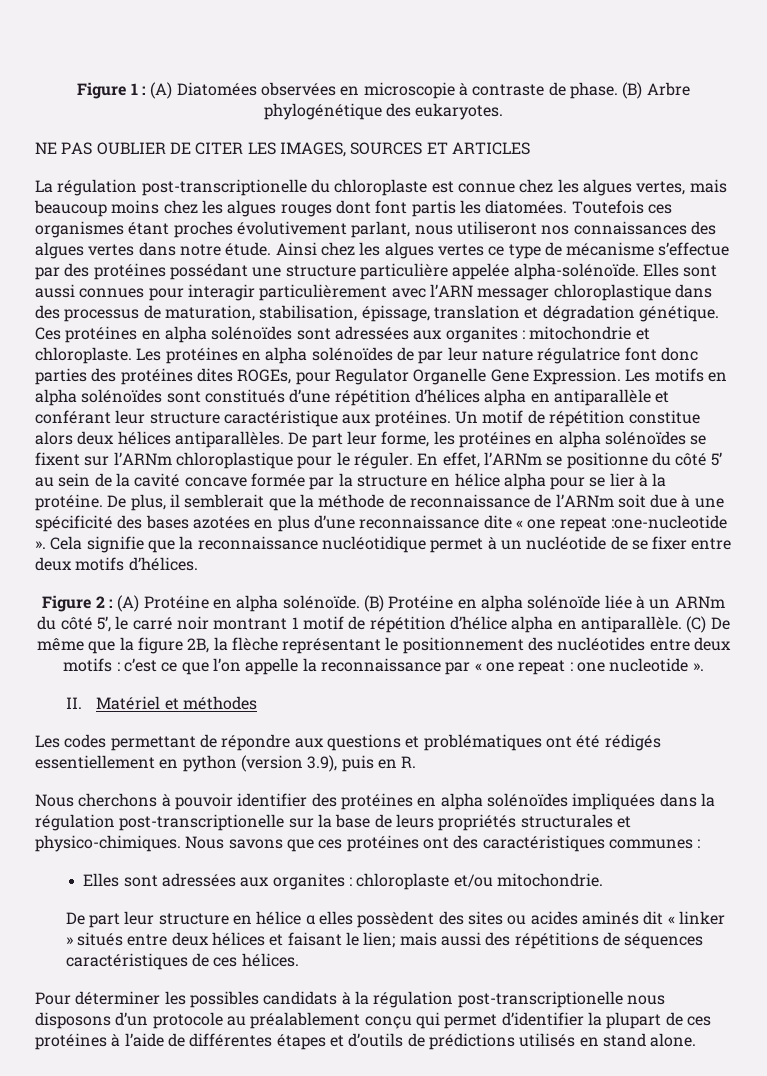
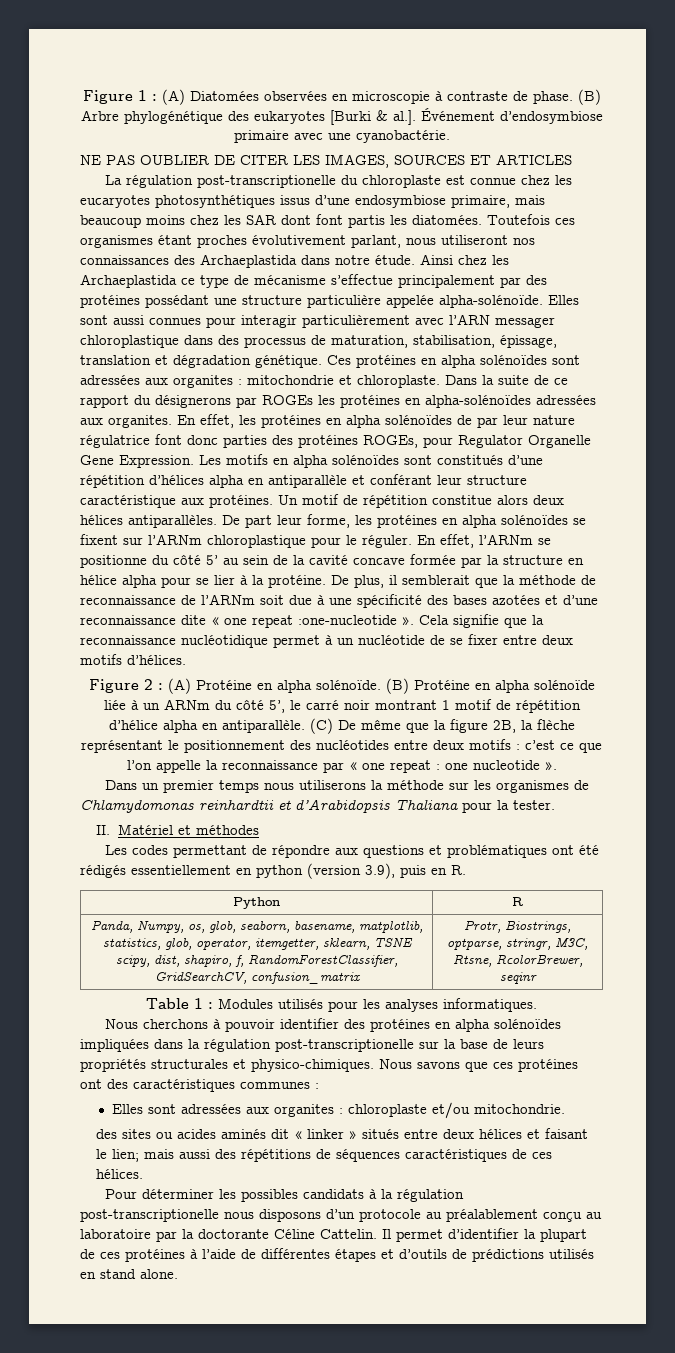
- (B) Arbre phylogénétique des eukaryotes.
+ (B) Arbre phylogénétique des eukaryotes [Burki & al.]. Événement d’endosymbiose primaire avec une cyanobactérie.
- La régulation post-transcriptionelle du chloroplaste est connue chez les algues vertes, mais beaucoup moins chez les algues rouges dont font partis les diatomées.
+ La régulation post-transcriptionelle du chloroplaste est connue chez les eucaryotes photosynthétiques issus d’une endosymbiose primaire, mais beaucoup moins chez les SAR dont font partis les diatomées.
- Toutefois ces organismes étant proches évolutivement parlant, nous utiliseront nos connaissances des algues vertes dans notre étude.
+ Toutefois ces organismes étant proches évolutivement parlant, nous utiliseront nos connaissances des Archaeplastida dans notre étude.
- Ainsi chez les algues vertes ce type de mécanisme s’effectue par des protéines possédant une structure particulière appelée alpha-solénoïde.
+ Ainsi chez les Archaeplastida ce type de mécanisme s’effectue principalement par des protéines possédant une structure particulière appelée alpha-solénoïde.
- Les protéines en alpha solénoïdes de par leur nature régulatrice font donc parties des protéines dites ROGEs, pour Regulator Organelle Gene Expression.
+ Dans la suite de ce rapport du désignerons par ROGEs les protéines en alpha-solénoïdes adressées aux organites. En effet, les protéines en alpha solénoïdes de par leur nature régulatrice font donc parties des protéines ROGEs, pour Regulator Organelle Gene Expression.
- De plus, il semblerait que la méthode de reconnaissance de l’ARNm soit due à une spécificité des bases azotées en plus d’une reconnaissance dite « one repeat :one-nucleotide ».
+ De plus, il semblerait que la méthode de reconnaissance de l’ARNm soit due à une spécificité des bases azotées et d’une reconnaissance dite « one repeat :one-nucleotide ».
+ Dans un premier temps nous utiliserons la méthode sur les organismes de Chlamydomonas reinhardtii et d’Arabidopsis Thaliana pour la tester.
+ Python | R
+ Panda, Numpy, os, glob, seaborn, basename, matplotlib, statistics, glob, operator, itemgetter, sklearn, TSNE scipy, dist, shapiro, f, RandomForestClassifier, GridSearchCV, confusion_matrix | Protr, Biostrings, optparse, stringr, M3C, Rtsne, RcolorBrewer, seqinr
+ Table 1 : Modules utilisés pour les analyses informatiques.
- De part leur structure en hélice α elles possèdent des sites ou acides aminés dit « linker » situés entre deux hélices et faisant le lien; mais aussi des répétitions de séquences caractéristiques de ces hélices.
+ des sites ou acides aminés dit « linker » situés entre deux hélices et faisant le lien; mais aussi des répétitions de séquences caractéristiques de ces hélices.
- Pour déterminer les possibles candidats à la régulation post-transcriptionelle nous disposons d’un protocole au préalablement conçu qui permet d’identifier la plupart de ces protéines à l’aide de différentes étapes et d’outils de prédictions utilisés en stand alone.
+ Pour déterminer les possibles candidats à la régulation post-transcriptionelle nous disposons d’un protocole au préalablement conçu au laboratoire par la doctorante Céline Cattelin. Il permet d’identifier la plupart de ces protéines à l’aide de différentes étapes et d’outils de prédictions utilisés en stand alone.

